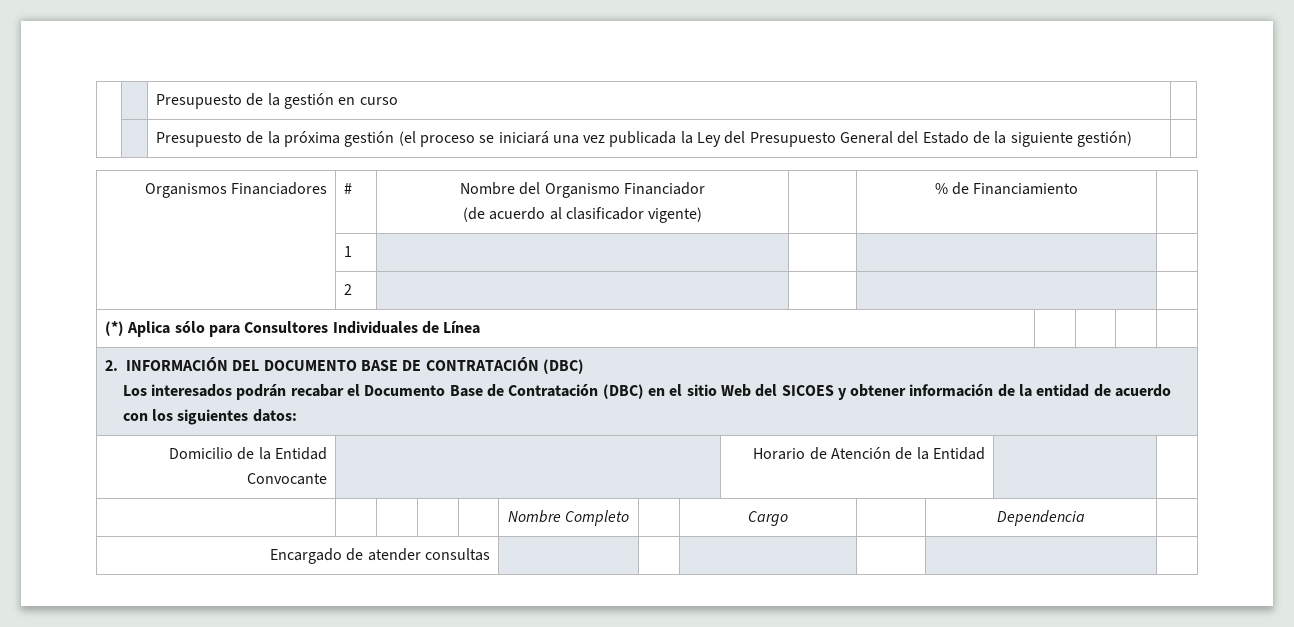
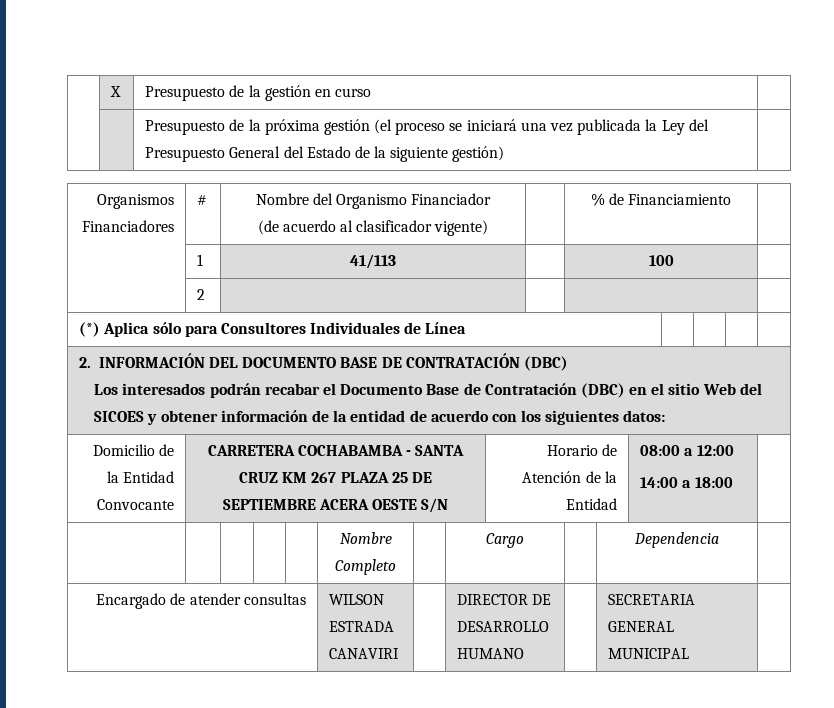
- | | Presupuesto de la gestión en curso |
+ | X | Presupuesto de la gestión en curso |
  Organismos Financiadores | # | Nombre del Organismo Financiador
  (de acuerdo al clasificador vigente) | | % de Financiamiento |
- | 1 | | | |
+ | 1 | 41/113 | | 100 |
- Domicilio de la Entidad Convocante | | Horario de Atención de la Entidad | |
+ Domicilio de la Entidad Convocante | CARRETERA COCHABAMBA - SANTA CRUZ KM 267 PLAZA 25 DE SEPTIEMBRE ACERA OESTE S/N | Horario de Atención de la Entidad | 08:00 a 12:00
+ 14:00 a 18:00 |
- Encargado de atender consultas | | | | | |
+ Encargado de atender consultas | WILSON ESTRADA CANAVIRI | | DIRECTOR DE DESARROLLO HUMANO | | SECRETARIA GENERAL MUNICIPAL |

